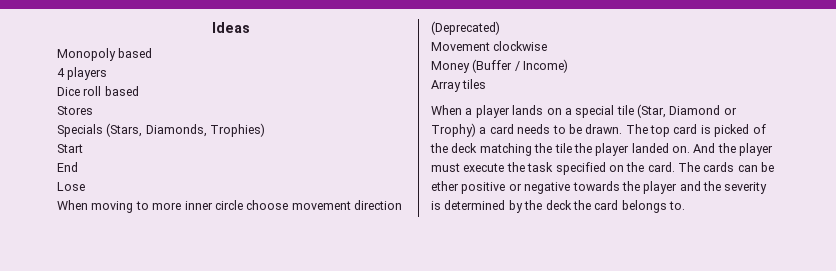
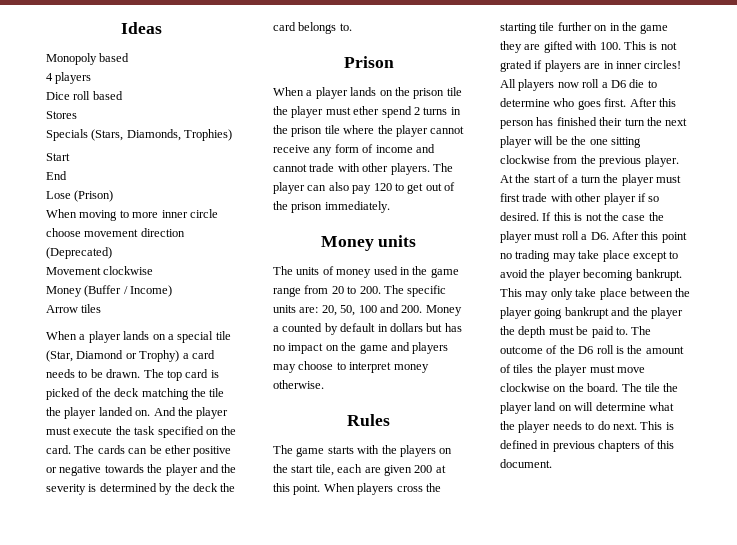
- Lose
+ Lose (Prison)
- Array tiles
+ Arrow tiles
+ Prison
+ When a player lands on the prison tile the player must ether spend 2 turns in the prison tile where the player cannot receive any form of income and cannot trade with other players. The player can also pay 120 to get out of the prison immediately.
+ Money units
+ The units of money used in the game range from 20 to 200. The specific units are: 20, 50, 100 and 200. Money a counted by default in dollars but has no impact on the game and players may choose to interpret money otherwise.
+ Rules
+ The game starts with the players on the start tile, each are given 200 at this point. When players cross the starting tile further on in the game they are gifted with 100. This is not grated if players are in inner circles! All players now roll a D6 die to determine who goes first. After this person has finished their turn the next player will be the one sitting clockwise from the previous player. At the start of a turn the player must first trade with other player if so desired. If this is not the case the player must roll a D6. After this point no trading may take place except to avoid the player becoming bankrupt. This may only take place between the player going bankrupt and the player the depth must be paid to. The outcome of the D6 roll is the amount of tiles the player must move clockwise on the board. The tile the player land on will determine what the player needs to do next. This is defined in previous chapters of this document.

